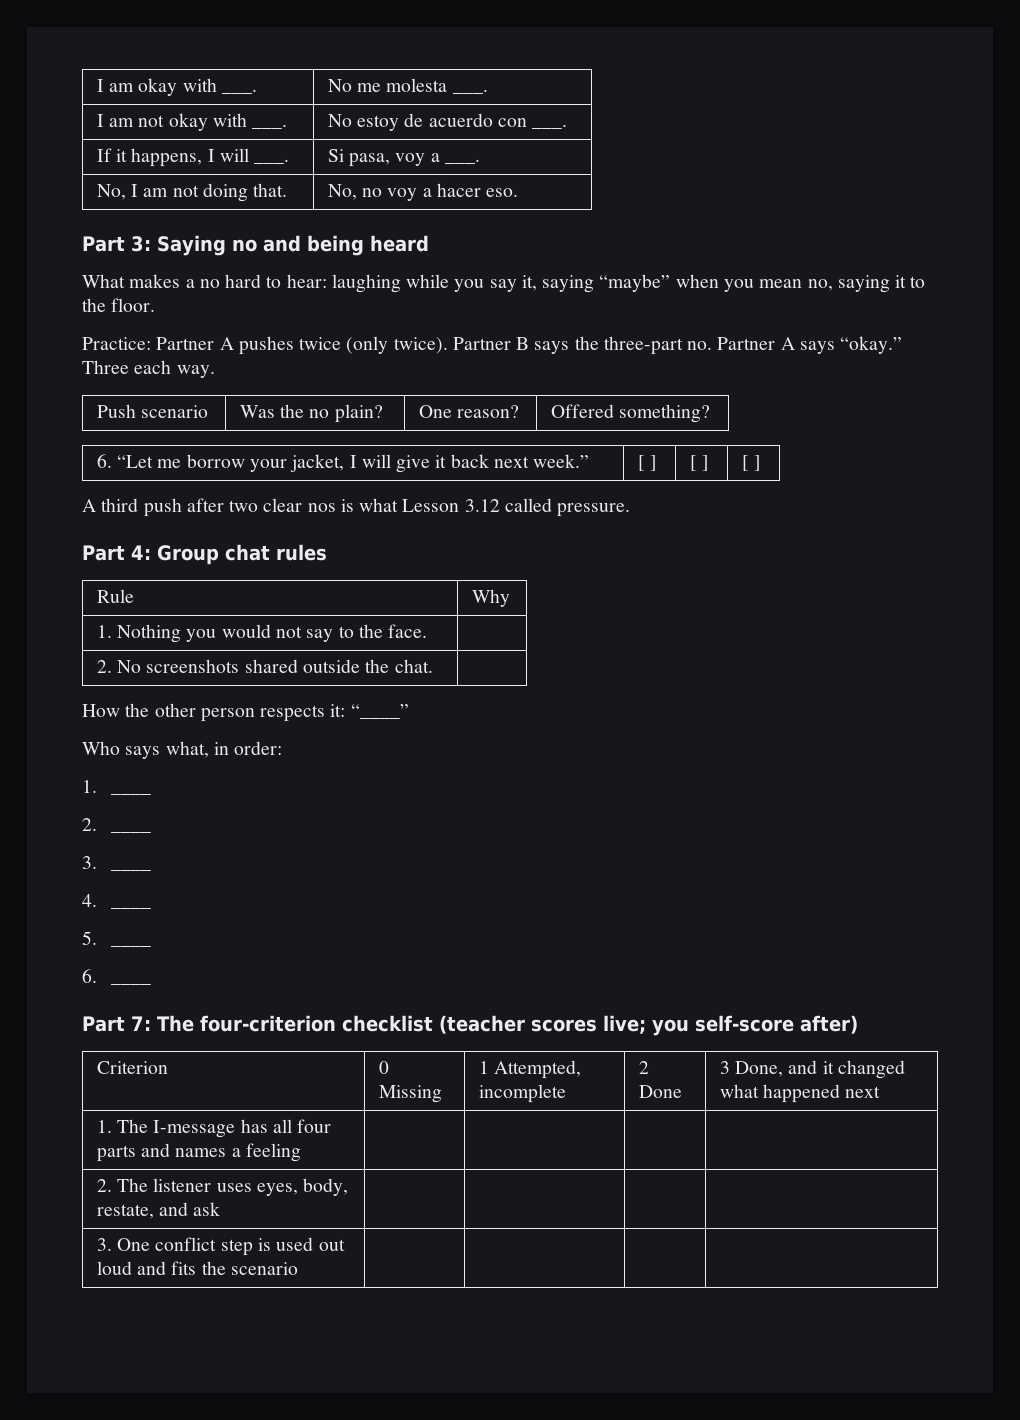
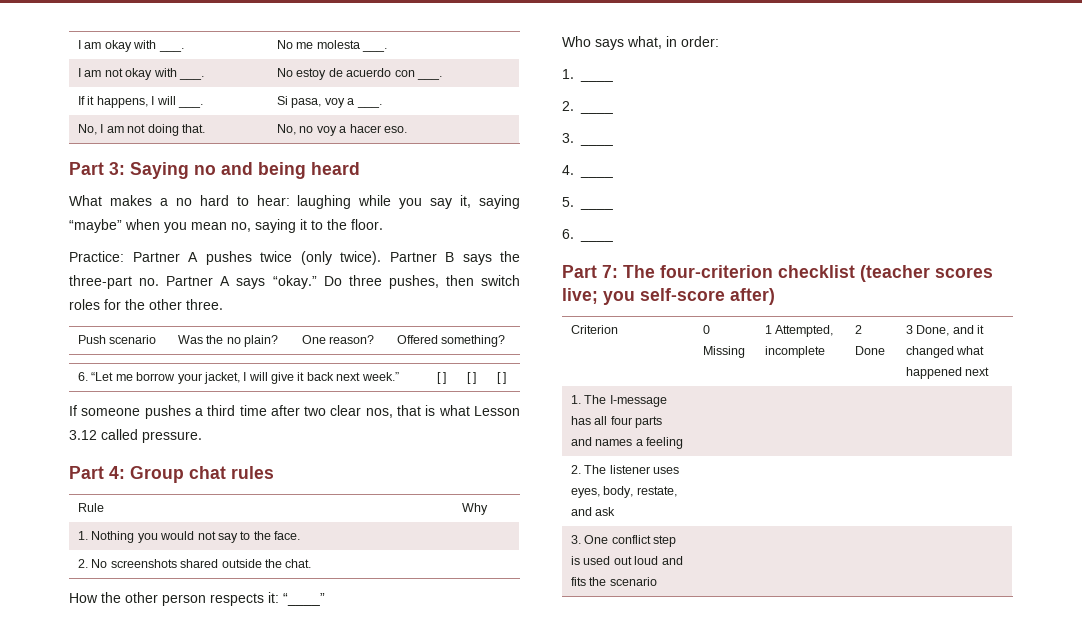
- Three each way.
+ Do three pushes, then switch roles for the other three.
- A third push after two clear nos is what Lesson 3.12 called pressure.
+ If someone pushes a third time after two clear nos, that is what Lesson 3.12 called pressure.

